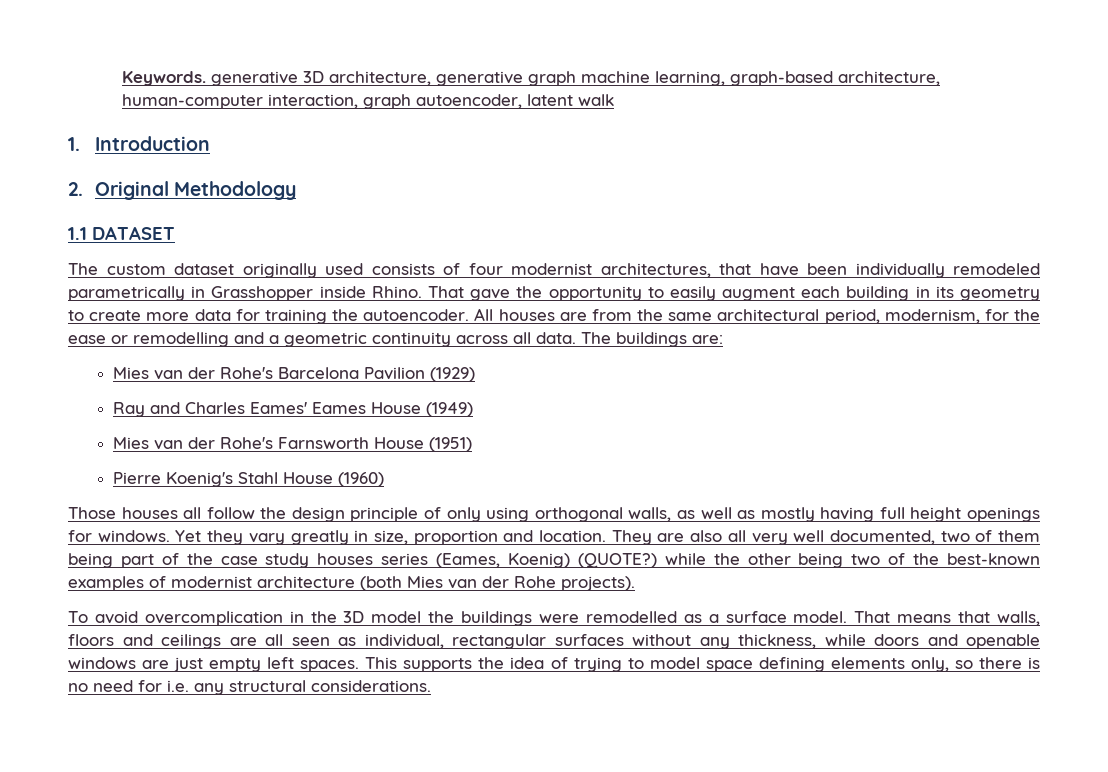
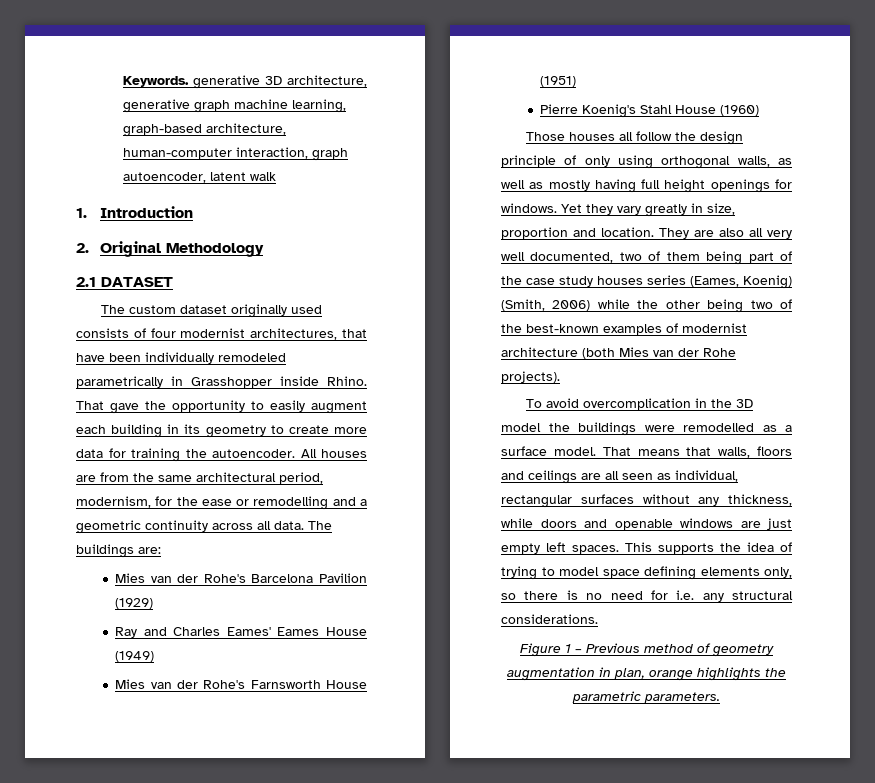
- 1.1 DATASET
+ 2.1 DATASET
- They are also all very well documented, two of them being part of the case study houses series (Eames, Koenig) (QUOTE?) while the other being two of the best-known examples of modernist architecture (both Mies van der Rohe projects).
+ They are also all very well documented, two of them being part of the case study houses series (Eames, Koenig) (Smith, 2006) while the other being two of the best-known examples of modernist architecture (both Mies van der Rohe projects).
+ Figure 1 – Previous method of geometry augmentation in plan, orange highlights the parametric parameters.

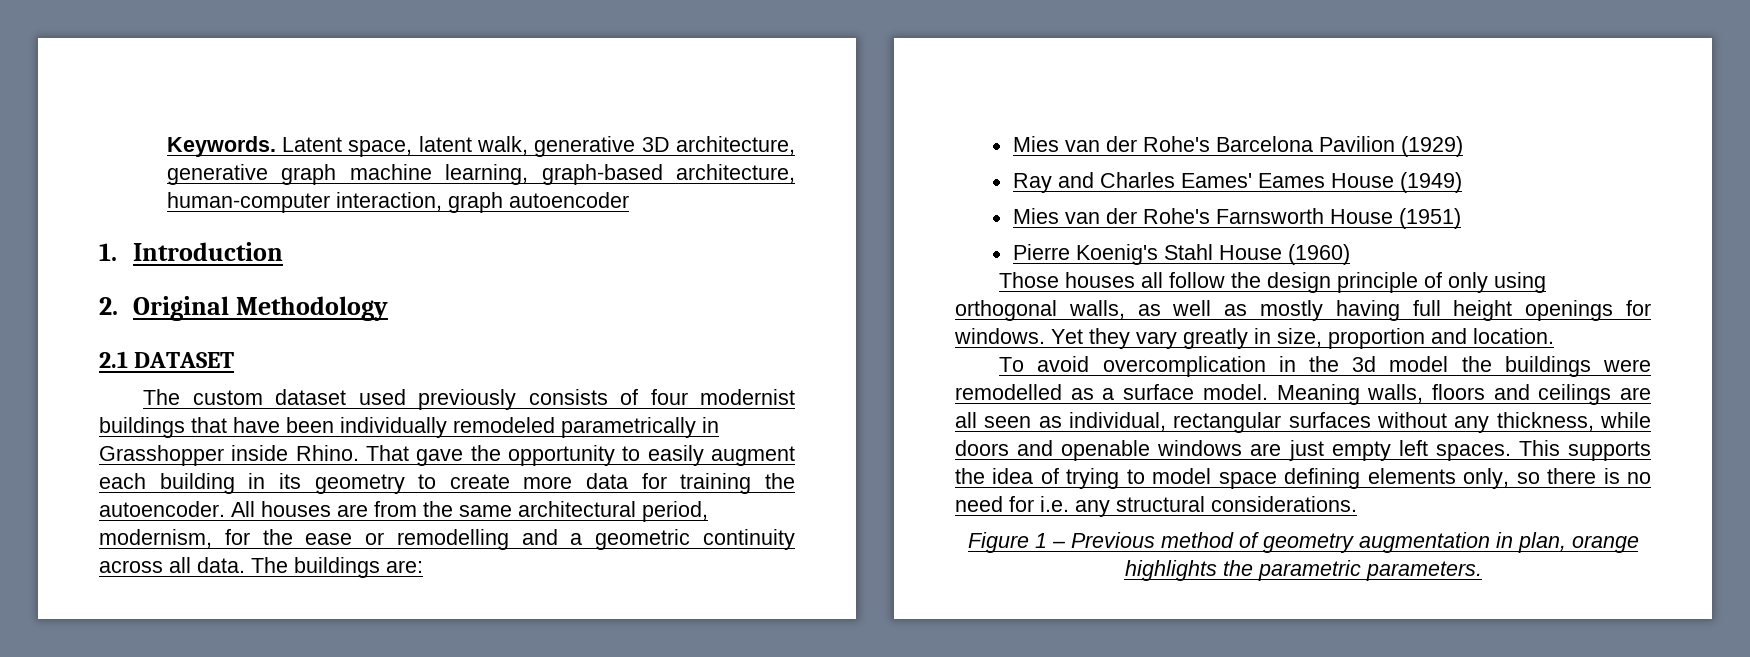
- Keywords. generative 3D architecture, generative graph machine learning, graph-based architecture, human-computer interaction, graph autoencoder, latent walk
+ Keywords. Latent space, latent walk, generative 3D architecture, generative graph machine learning, graph-based architecture, human-computer interaction, graph autoencoder
- The custom dataset originally used consists of four modernist architectures, that have been individually remodeled parametrically in Grasshopper inside Rhino.
+ The custom dataset used previously consists of four modernist buildings that have been individually remodeled parametrically in Grasshopper inside Rhino.
- They are also all very well documented, two of them being part of the case study houses series (Eames, Koenig) (Smith, 2006) while the other being two of the best-known examples of modernist architecture (both Mies van der Rohe projects).
- To avoid overcomplication in the 3D model the buildings were remodelled as a surface model.
+ To avoid overcomplication in the 3d model the buildings were remodelled as a surface model.
- That means that walls, floors and ceilings are all seen as individual, rectangular surfaces without any thickness, while doors and openable windows are just empty left spaces.
+ Meaning walls, floors and ceilings are all seen as individual, rectangular surfaces without any thickness, while doors and openable windows are just empty left spaces.

